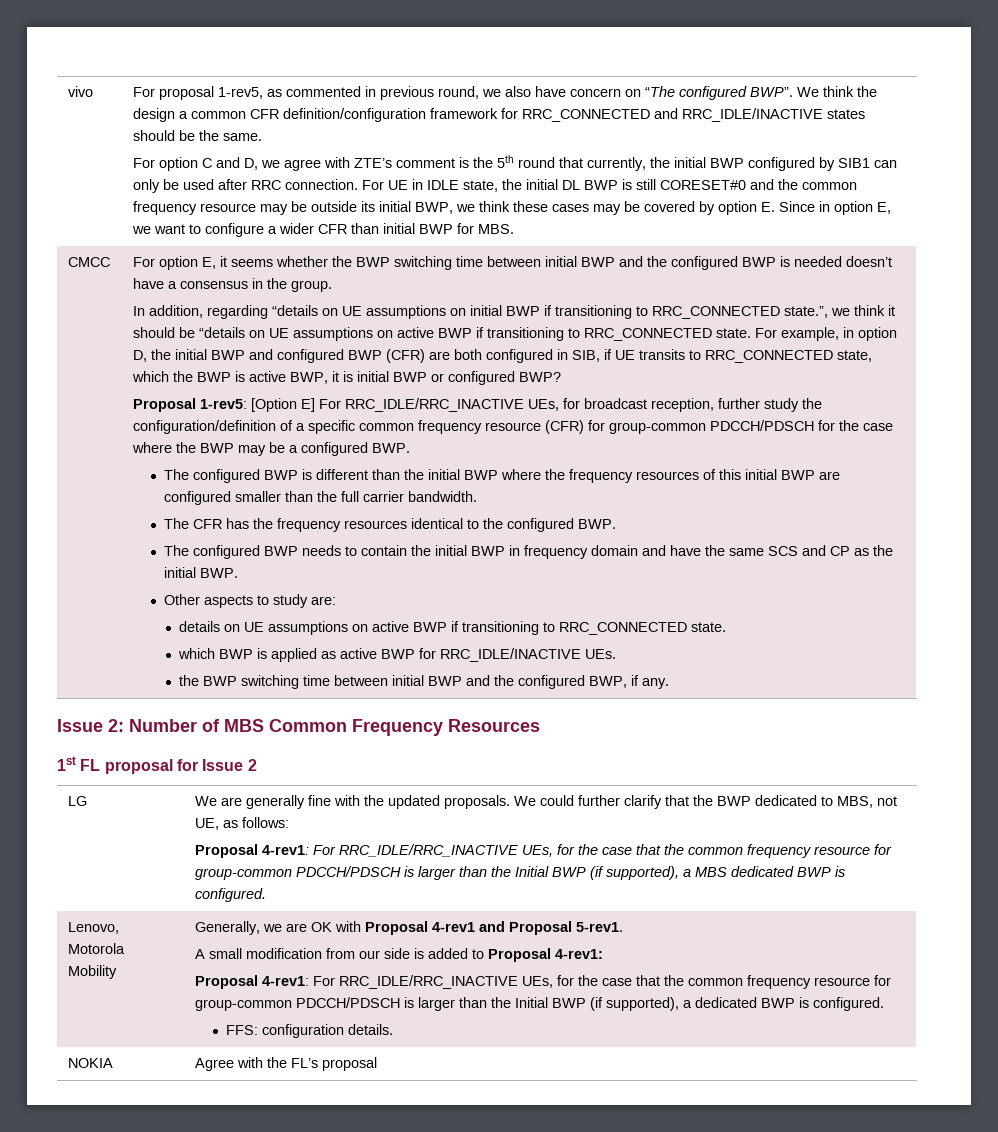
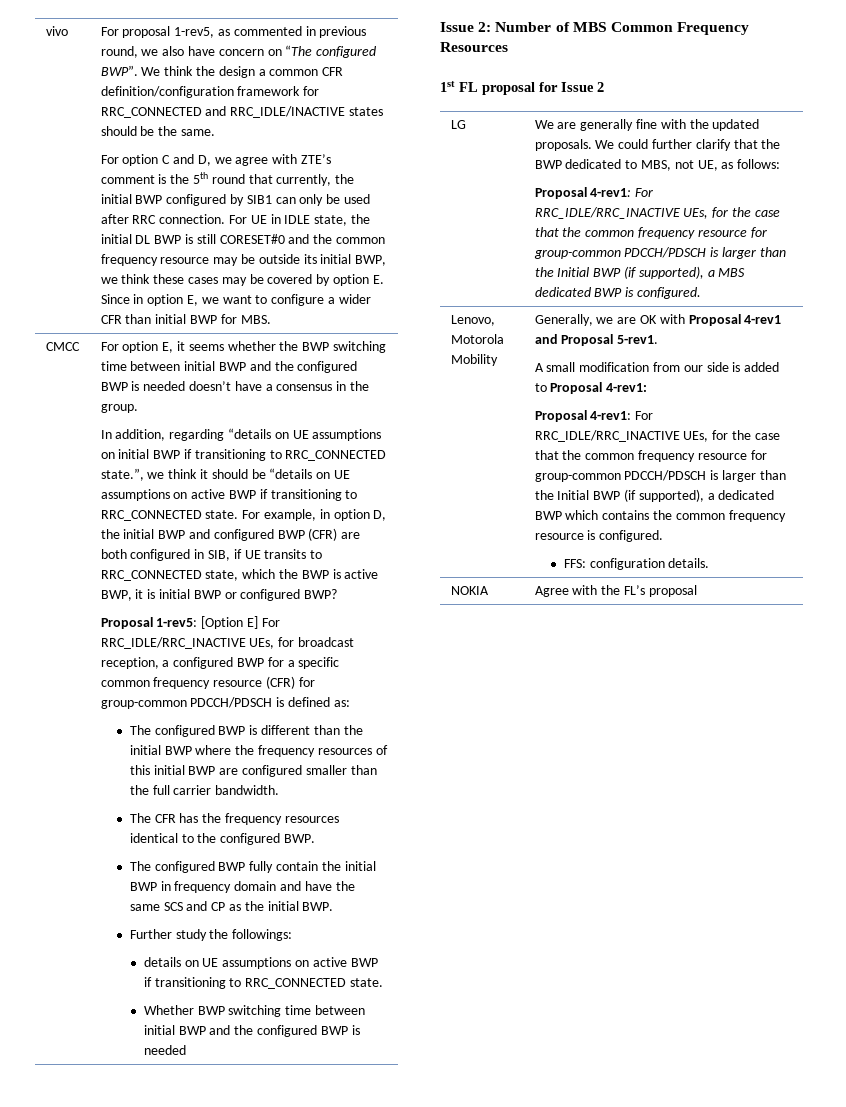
- Proposal 1-rev5: [Option E] For RRC_IDLE/RRC_INACTIVE UEs, for broadcast reception, further study the configuration/definition of a specific common frequency resource (CFR) for group-common PDCCH/PDSCH for the case where the BWP may be a configured BWP.
+ Proposal 1-rev5: [Option E] For RRC_IDLE/RRC_INACTIVE UEs, for broadcast reception, a configured BWP for a specific common frequency resource (CFR) for group-common PDCCH/PDSCH is defined as:
- The configured BWP needs to contain the initial BWP in frequency domain and have the same SCS and CP as the initial BWP.
+ The configured BWP fully contain the initial BWP in frequency domain and have the same SCS and CP as the initial BWP.
- Other aspects to study are:
+ Further study the followings:
- which BWP is applied as active BWP for RRC_IDLE/INACTIVE UEs.
- the BWP switching time between initial BWP and the configured BWP, if any.
+ Whether BWP switching time between initial BWP and the configured BWP is needed
- Proposal 4-rev1: For RRC_IDLE/RRC_INACTIVE UEs, for the case that the common frequency resource for group-common PDCCH/PDSCH is larger than the Initial BWP (if supported), a dedicated BWP is configured.
+ Proposal 4-rev1: For RRC_IDLE/RRC_INACTIVE UEs, for the case that the common frequency resource for group-common PDCCH/PDSCH is larger than the Initial BWP (if supported), a dedicated BWP which contains the common frequency resource is configured.

